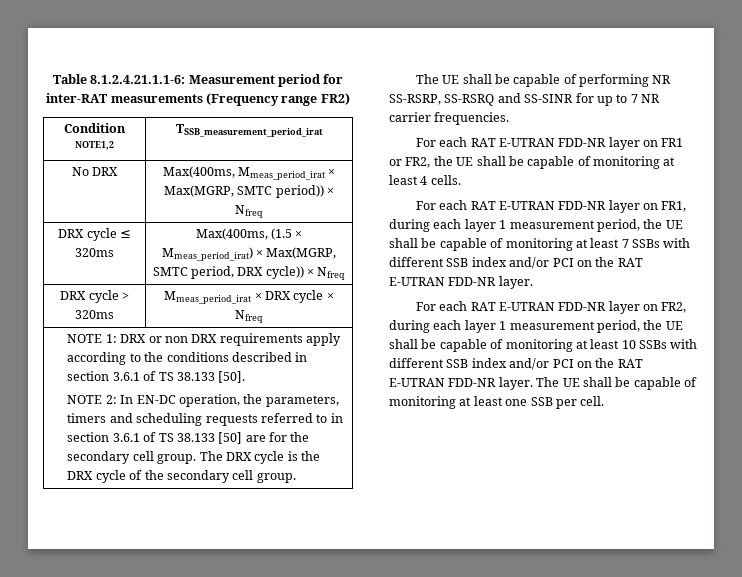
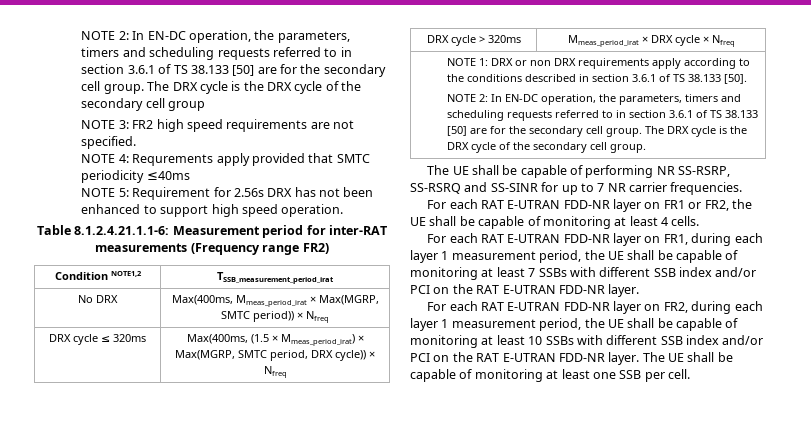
+ NOTE 2: In EN-DC operation, the parameters, timers and scheduling requests referred to in section 3.6.1 of TS 38.133 [50] are for the secondary cell group. The DRX cycle is the DRX cycle of the secondary cell group
+ NOTE 3: FR2 high speed requirements are not specified.
+ NOTE 4: Requrements apply provided that SMTC periodicity ≤40ms
+ NOTE 5: Requirement for 2.56s DRX has not been enhanced to support high speed operation.

